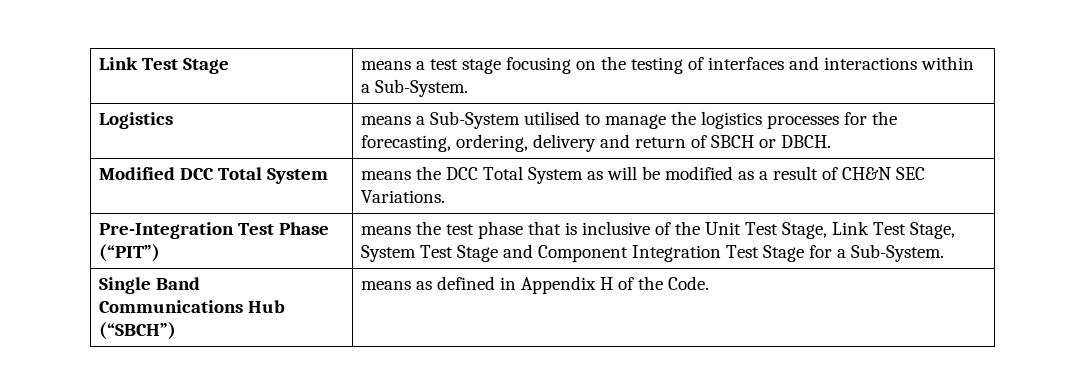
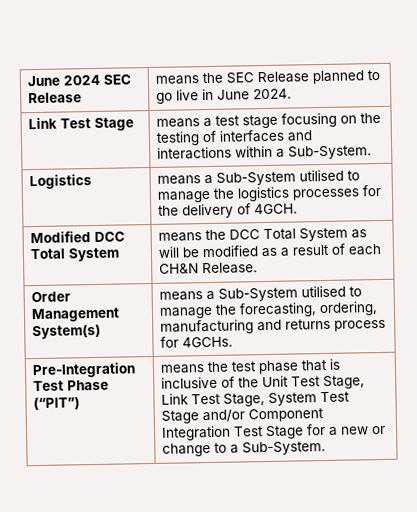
+ June 2024 SEC Release | means the SEC Release planned to go live in June 2024.
- Logistics | means a Sub-System utilised to manage the logistics processes for the forecasting, ordering, delivery and return of SBCH or DBCH.
+ Logistics | means a Sub-System utilised to manage the logistics processes for the delivery of 4GCH.
- Modified DCC Total System | means the DCC Total System as will be modified as a result of CH&N SEC Variations.
+ Modified DCC Total System | means the DCC Total System as will be modified as a result of each CH&N Release.
+ Order Management System(s) | means a Sub-System utilised to manage the forecasting, ordering, manufacturing and returns process for 4GCHs.
- Pre-Integration Test Phase (“PIT”) | means the test phase that is inclusive of the Unit Test Stage, Link Test Stage, System Test Stage and Component Integration Test Stage for a Sub-System.
- Single Band Communications Hub (“SBCH”) | means as defined in Appendix H of the Code.
+ Pre-Integration Test Phase (“PIT”) | means the test phase that is inclusive of the Unit Test Stage, Link Test Stage, System Test Stage and/or Component Integration Test Stage for a new or change to a Sub-System.

